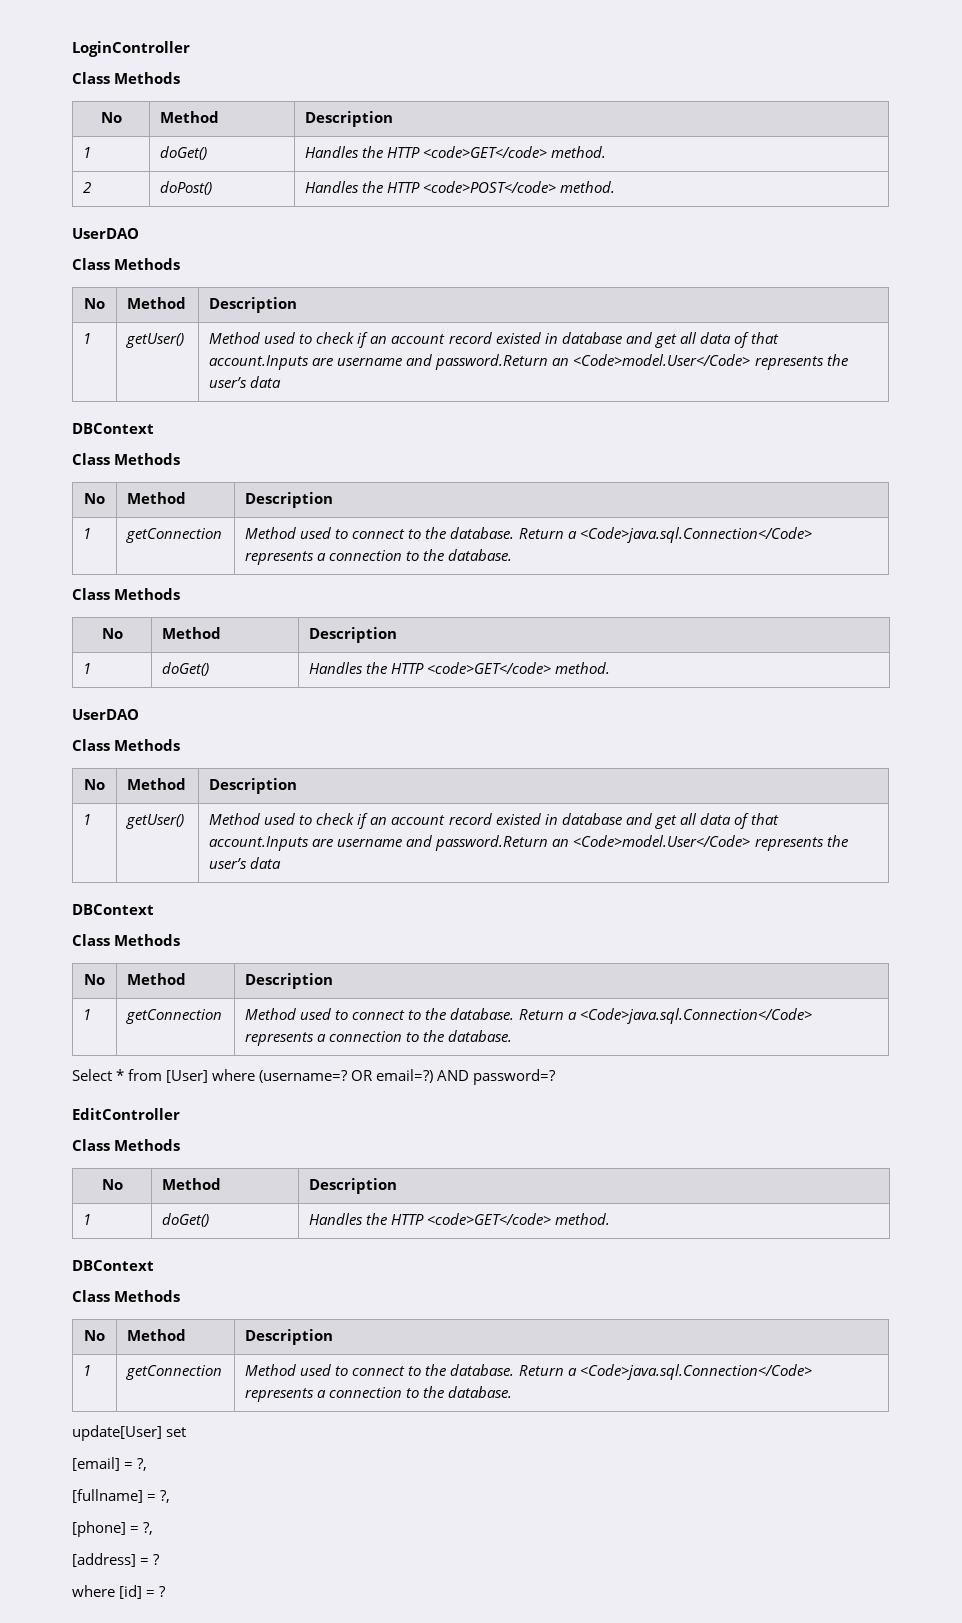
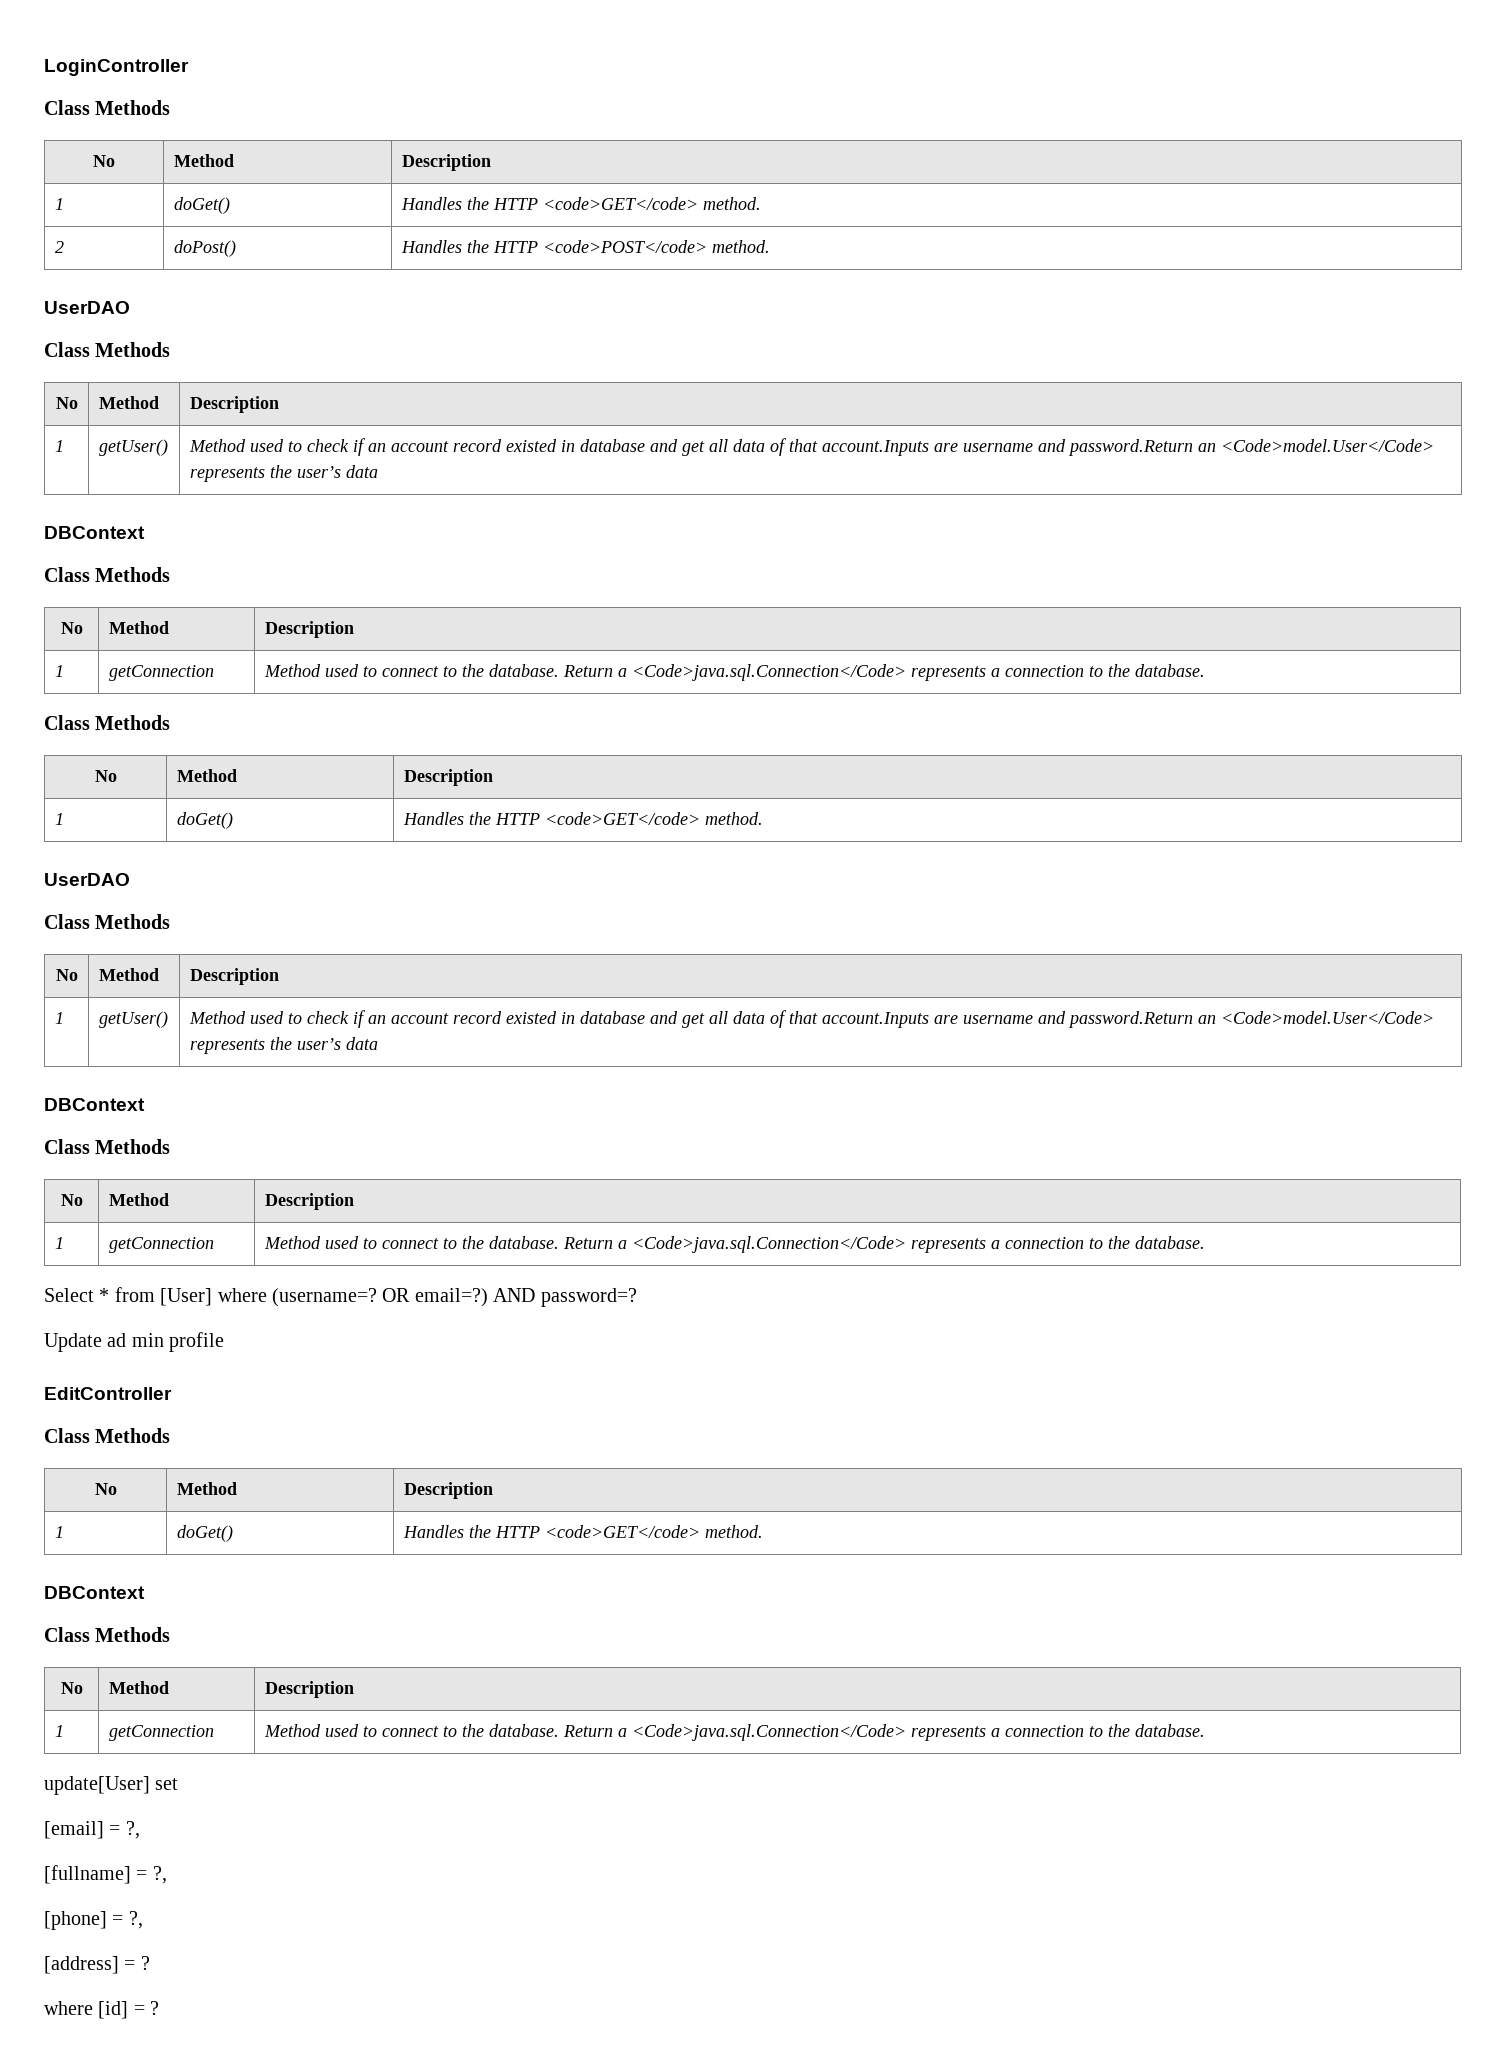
+ Update ad min profile

